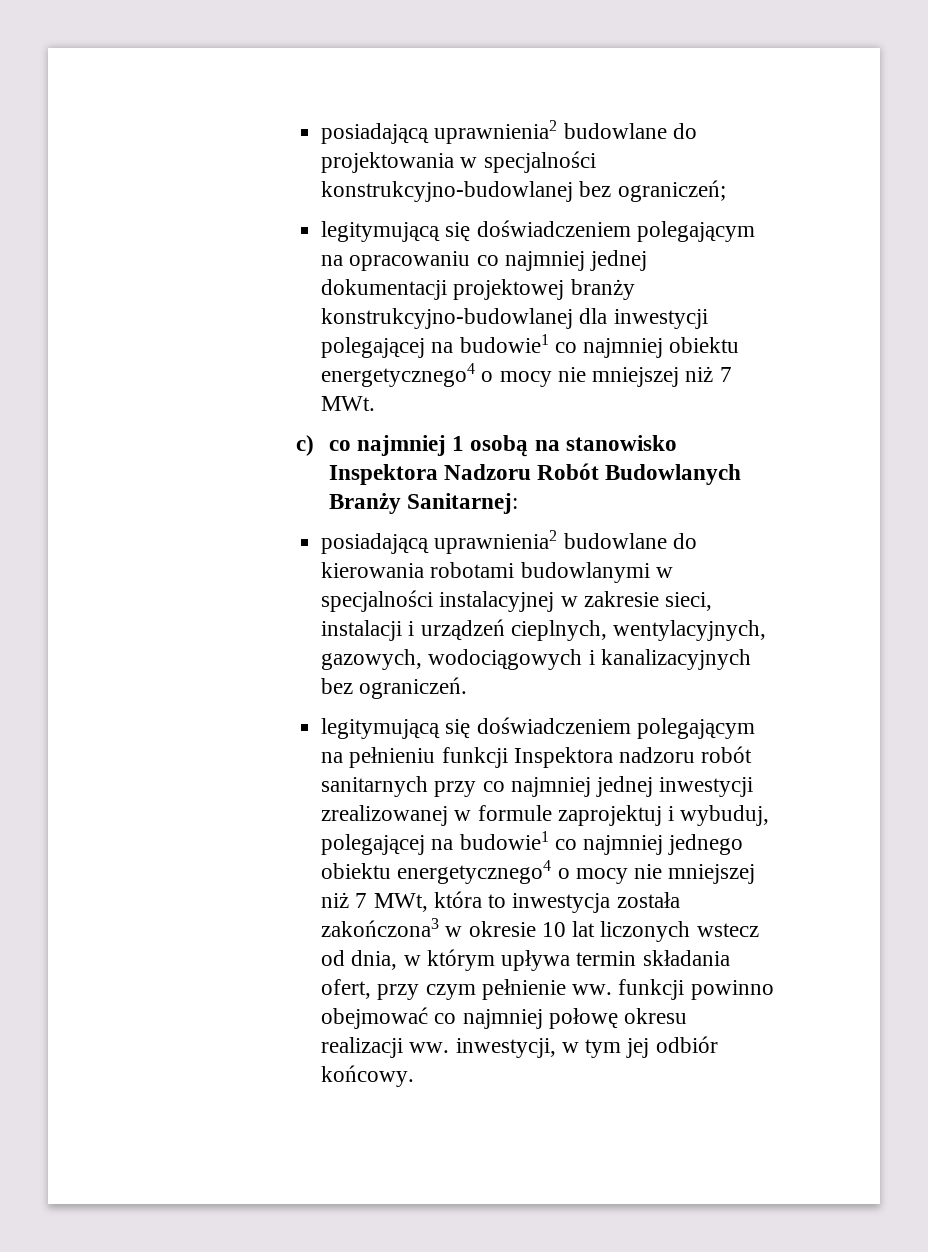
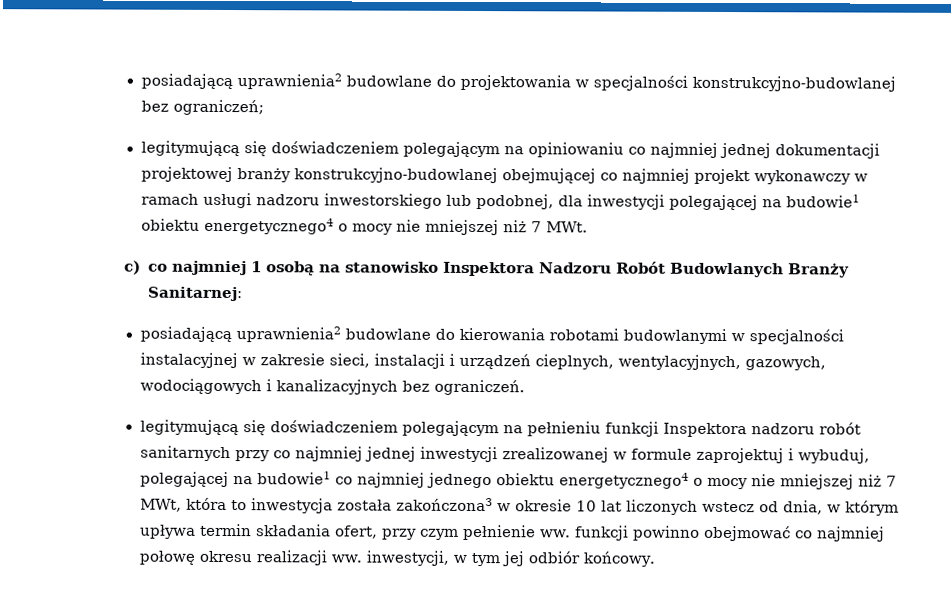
- legitymującą się doświadczeniem polegającym na opracowaniu co najmniej jednej dokumentacji projektowej branży konstrukcyjno-budowlanej dla inwestycji polegającej na budowie1 co najmniej obiektu energetycznego4 o mocy nie mniejszej niż 7 MWt.
+ legitymującą się doświadczeniem polegającym na opiniowaniu co najmniej jednej dokumentacji projektowej branży konstrukcyjno-budowlanej obejmującej co najmniej projekt wykonawczy w ramach usługi nadzoru inwestorskiego lub podobnej, dla inwestycji polegającej na budowie1 obiektu energetycznego4 o mocy nie mniejszej niż 7 MWt.

